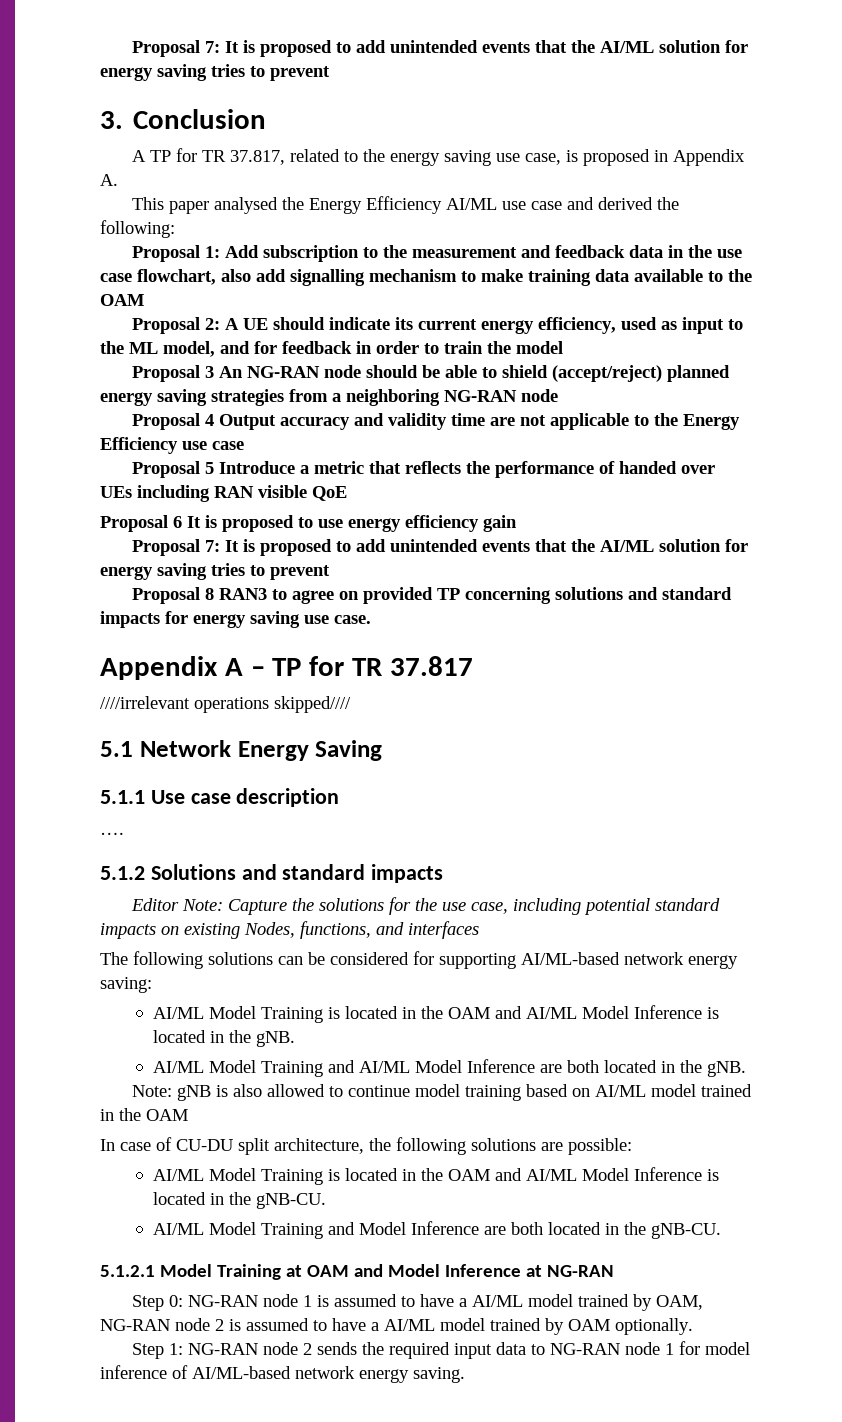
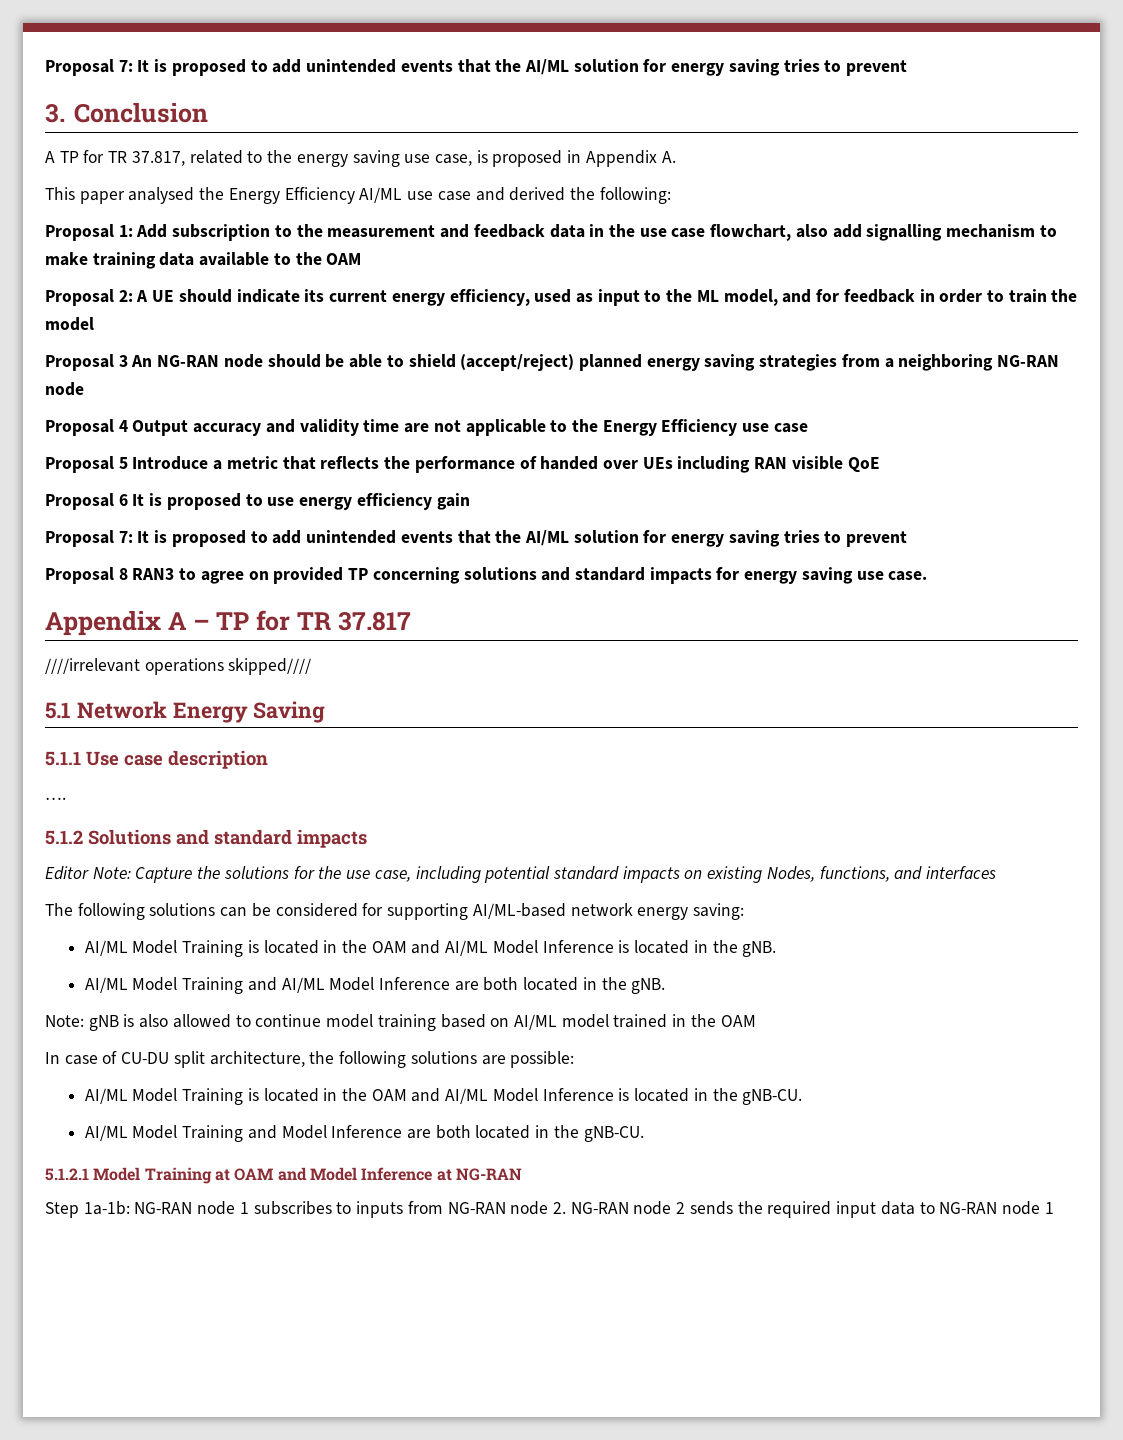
- Step 0: NG-RAN node 1 is assumed to have a AI/ML model trained by OAM, NG-RAN node 2 is assumed to have a AI/ML model trained by OAM optionally.
- Step 1: NG-RAN node 2 sends the required input data to NG-RAN node 1 for model inference of AI/ML-based network energy saving.
+ Step 1a-1b: NG-RAN node 1 subscribes to inputs from NG-RAN node 2. NG-RAN node 2 sends the required input data to NG-RAN node 1

